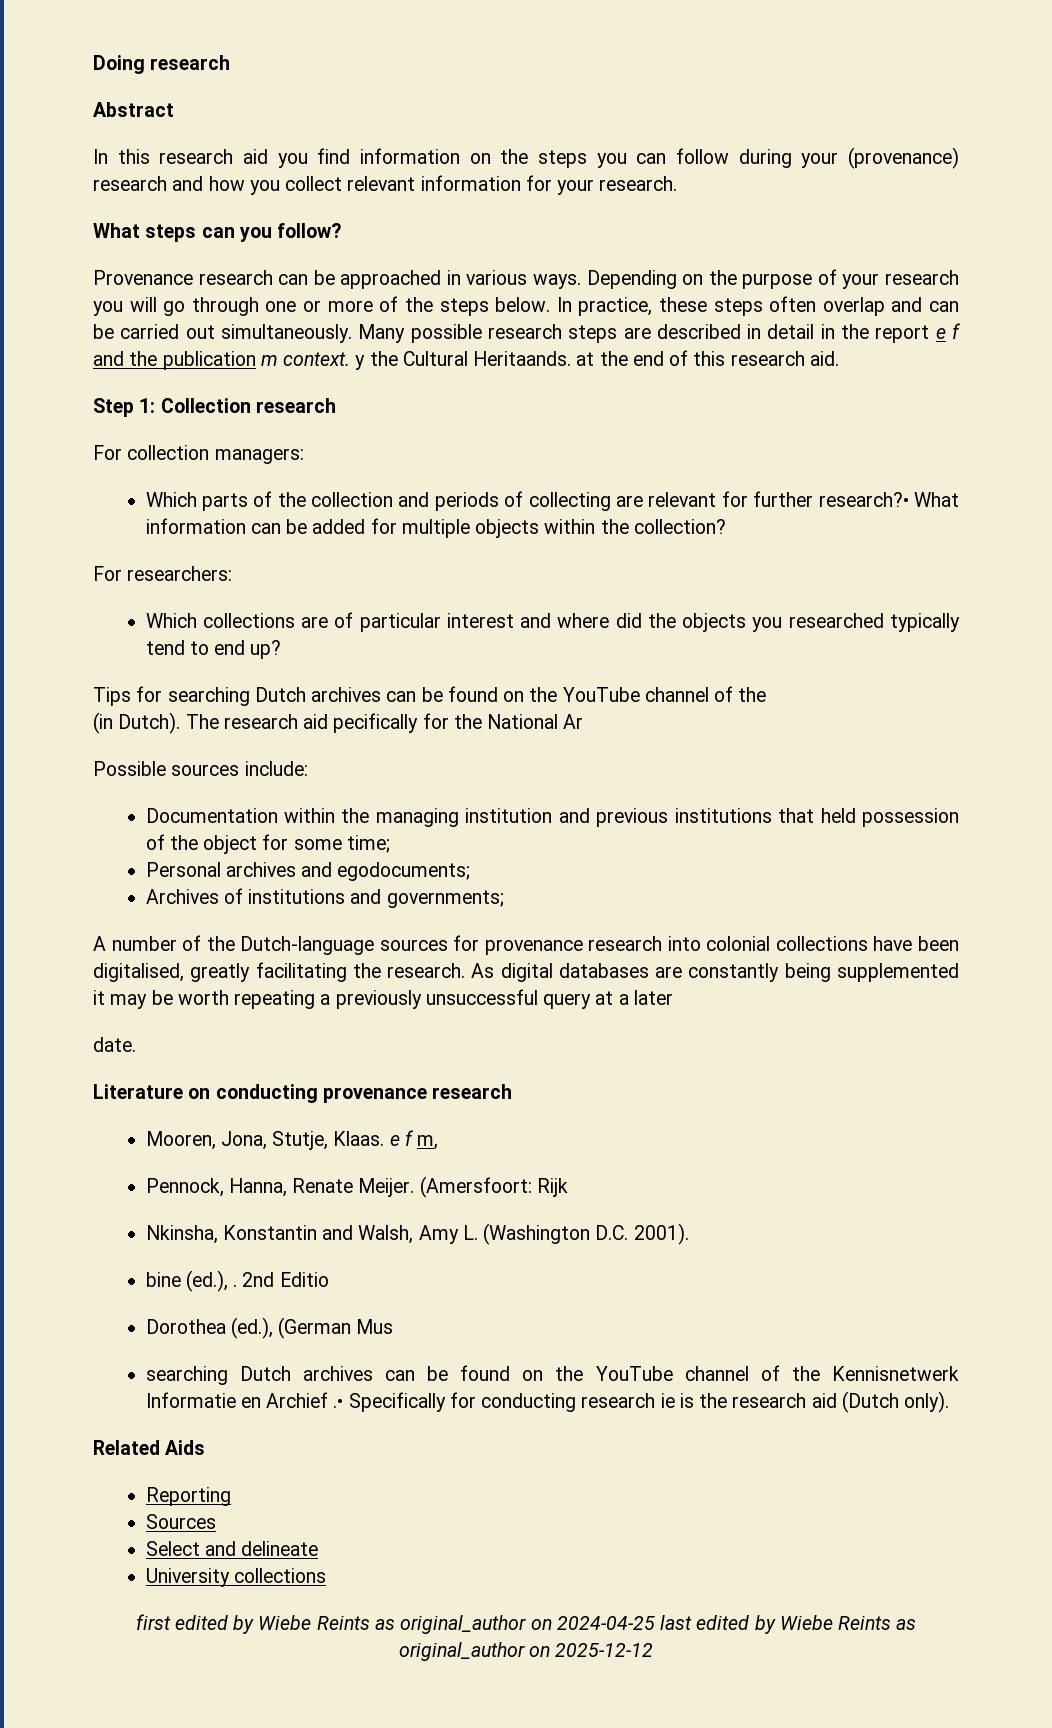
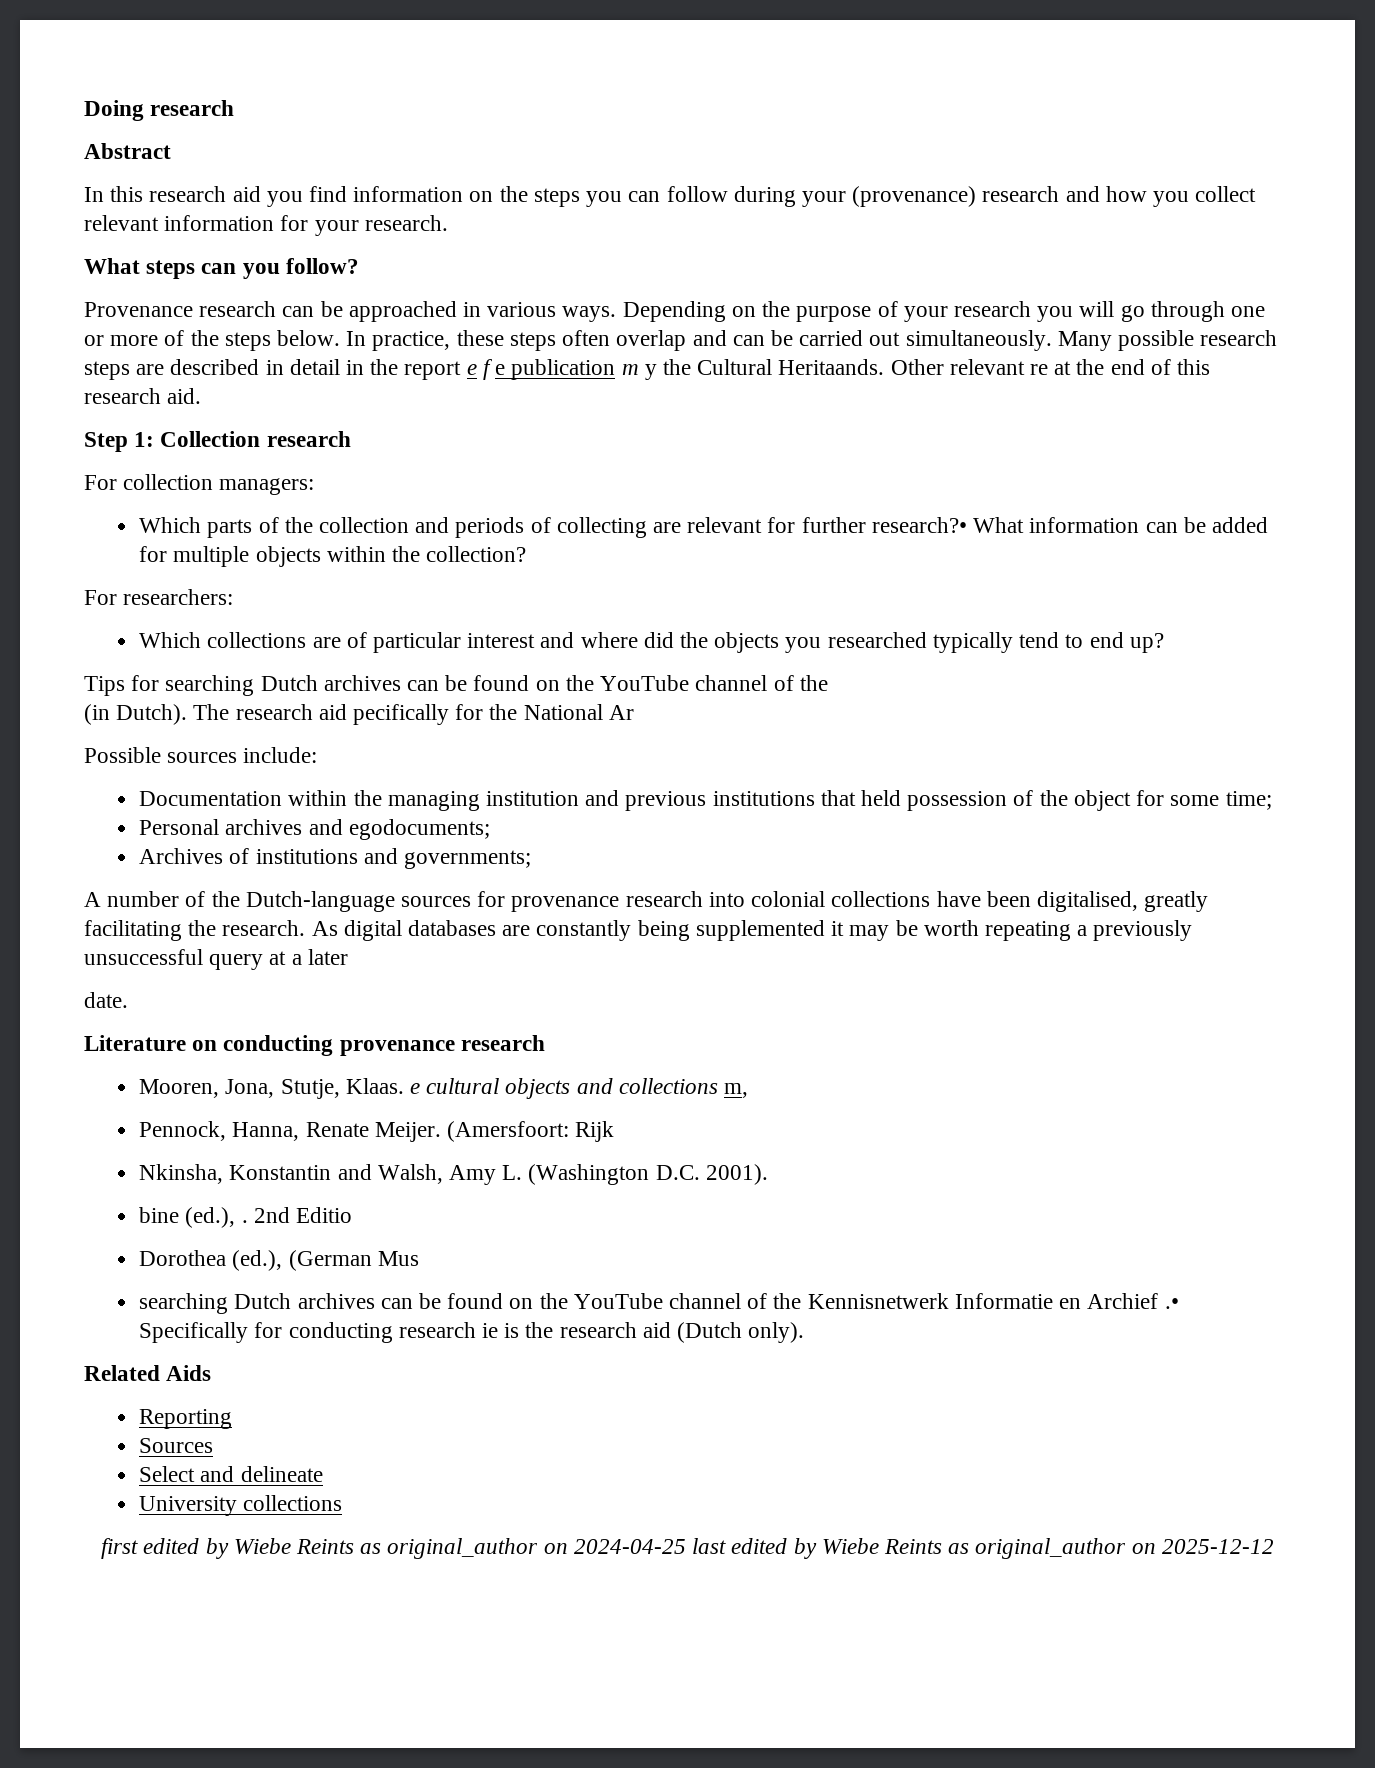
- Many possible research steps are described in detail in the report e f and the publication m context. y the Cultural Heritaands. at the end of this research aid.
+ Many possible research steps are described in detail in the report e f e publication m y the Cultural Heritaands. Other relevant re at the end of this research aid.
- Mooren, Jona, Stutje, Klaas. e f m,
+ Mooren, Jona, Stutje, Klaas. e cultural objects and collections m,

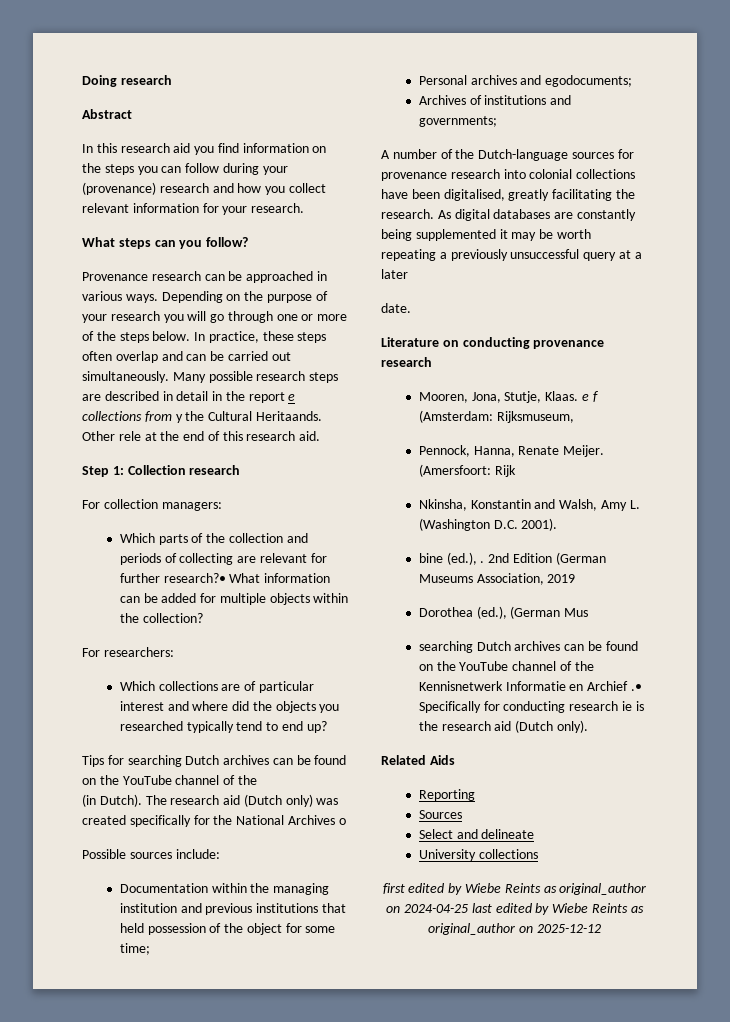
- Many possible research steps are described in detail in the report e f e publication m y the Cultural Heritaands.
+ Many possible research steps are described in detail in the report e collections from y the Cultural Heritaands.
- Other relevant re at the end of this research aid.
+ Other rele at the end of this research aid.
- The research aid pecifically for the National Ar
+ The research aid (Dutch only) was created specifically for the National Archives o
- Mooren, Jona, Stutje, Klaas. e cultural objects and collections m,
+ Mooren, Jona, Stutje, Klaas. e f (Amsterdam: Rijksmuseum,
- 2nd Editio
+ 2nd Edition (German Museums Association, 2019

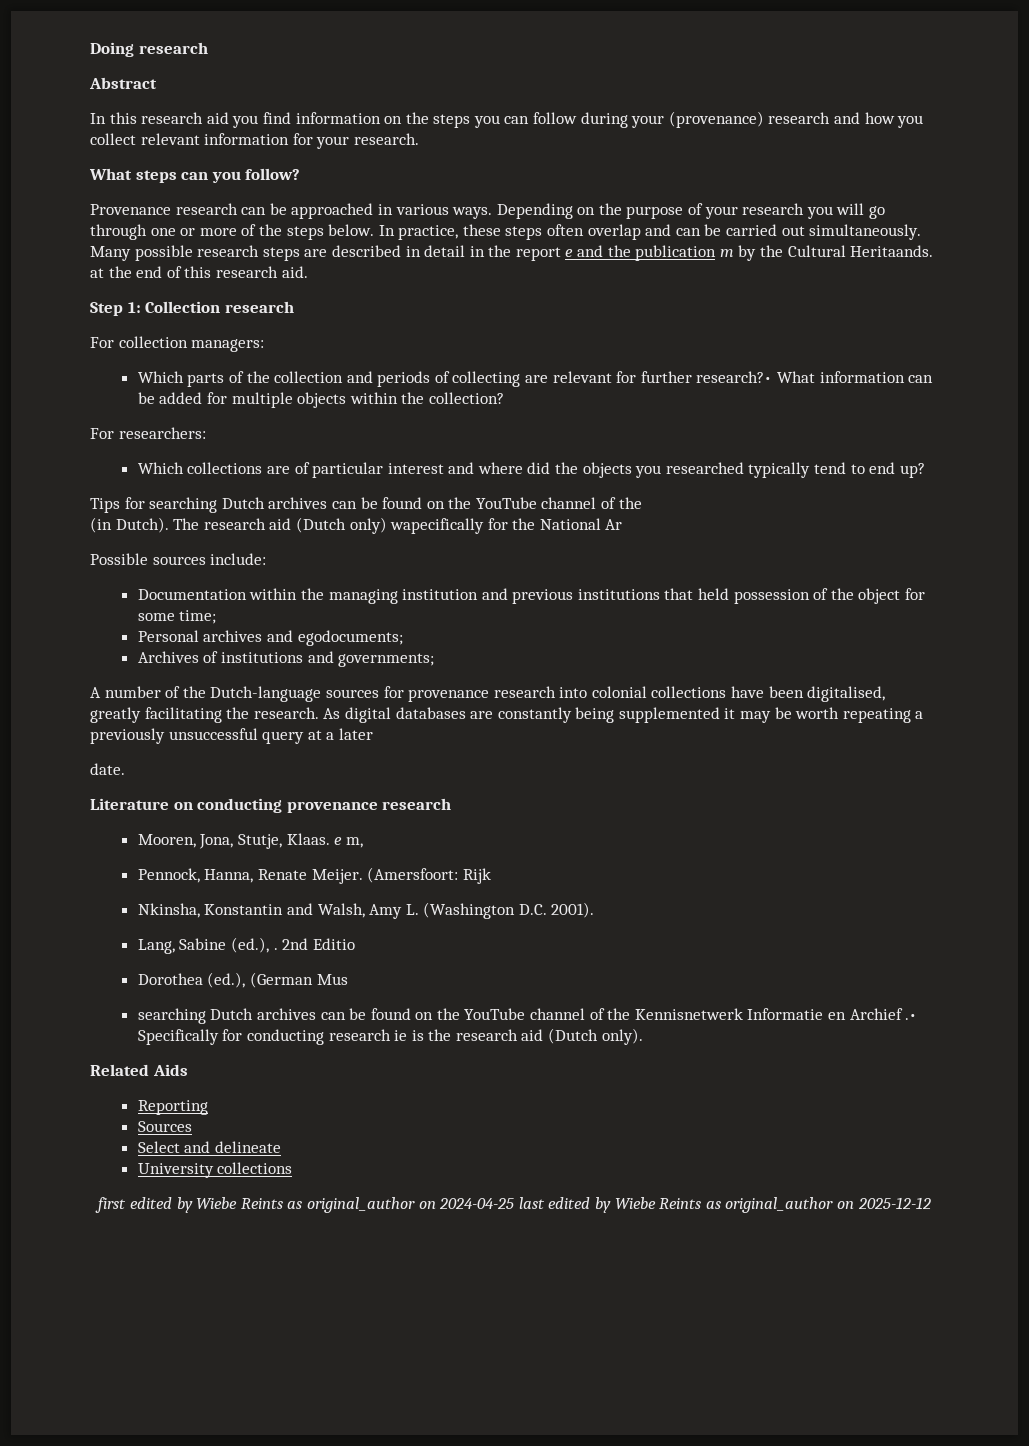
- Many possible research steps are described in detail in the report e collections from y the Cultural Heritaands. Other rele at the end of this research aid.
+ Many possible research steps are described in detail in the report e and the publication m by the Cultural Heritaands. at the end of this research aid.
- The research aid (Dutch only) was created specifically for the National Archives o
+ The research aid (Dutch only) wapecifically for the National Ar
- Mooren, Jona, Stutje, Klaas. e f (Amsterdam: Rijksmuseum,
+ Mooren, Jona, Stutje, Klaas. e m,
- bine (ed.), .
+ Lang, Sabine (ed.), .
- 2nd Edition (German Museums Association, 2019
+ 2nd Editio

